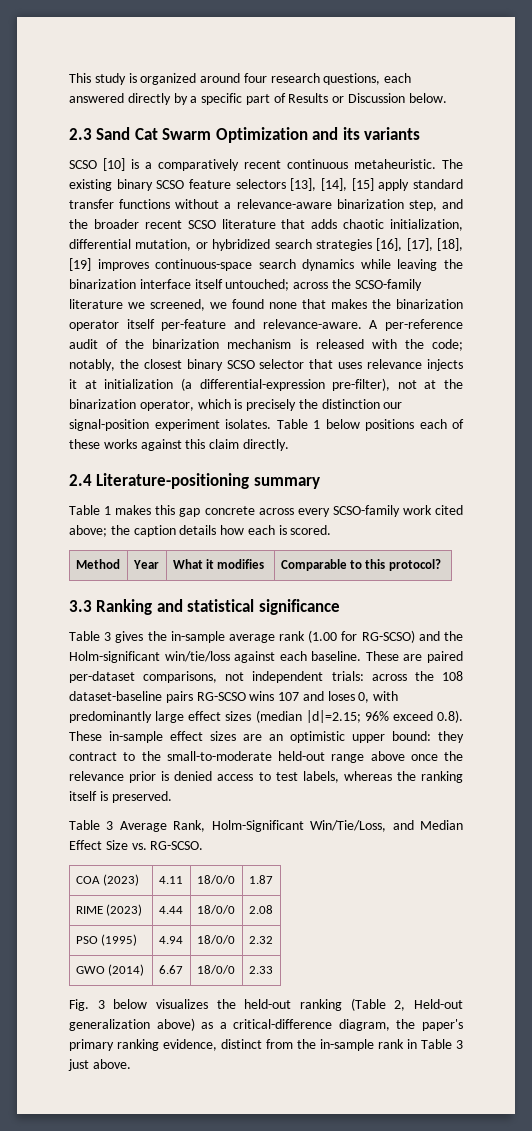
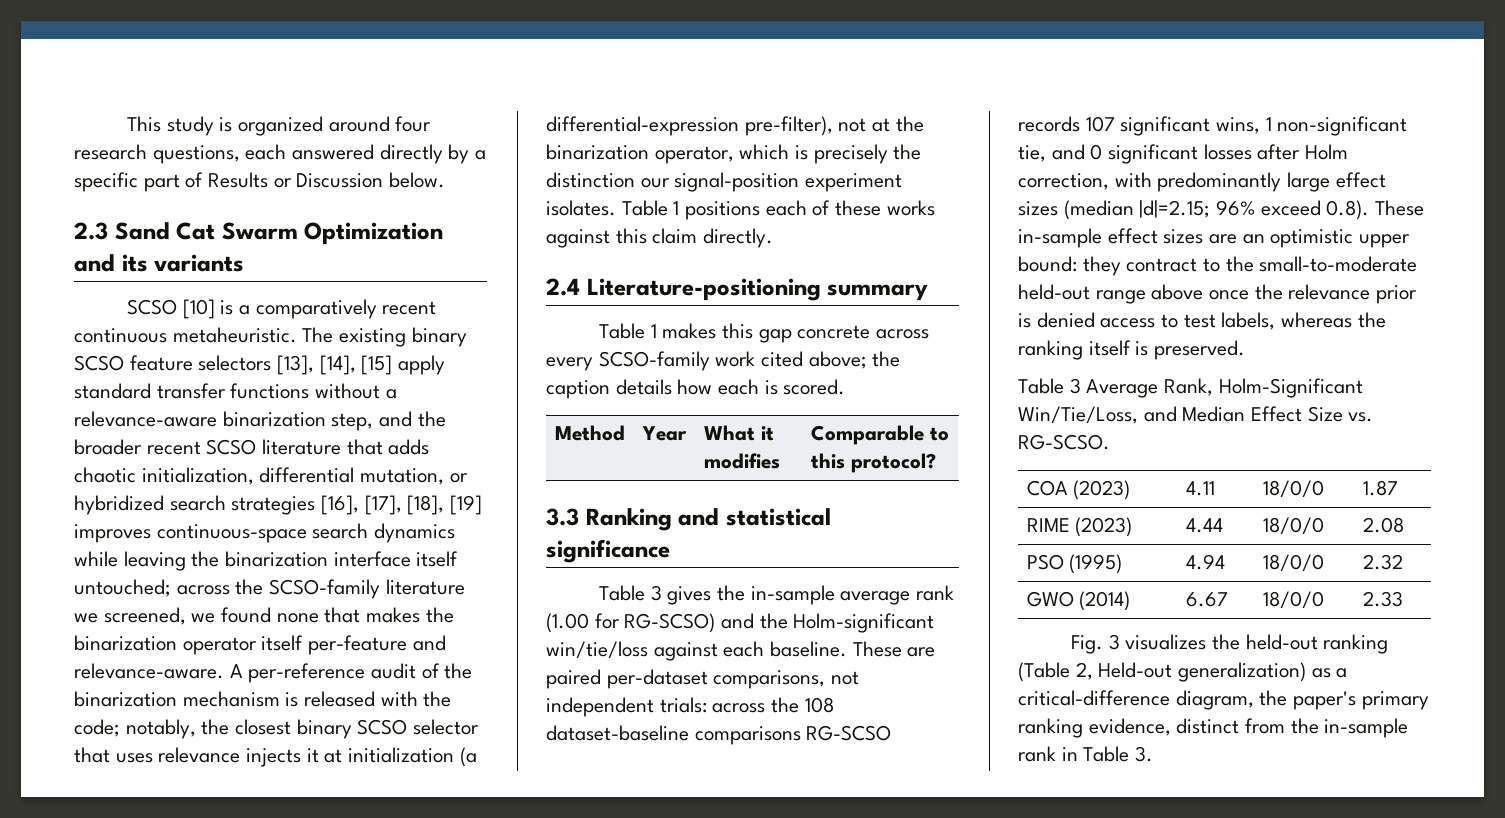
- Table 1 below positions each of these works against this claim directly.
+ Table 1 positions each of these works against this claim directly.
- These are paired per-dataset comparisons, not independent trials: across the 108 dataset-baseline pairs RG-SCSO wins 107 and loses 0, with predominantly large effect sizes (median |d|=2.15; 96% exceed 0.8). These in-sample effect sizes are an optimistic upper bound: they contract to the small-to-moderate held-out range above once the relevance prior is denied access to test labels, whereas the ranking itself is preserved.
+ These are paired per-dataset comparisons, not independent trials: across the 108 dataset-baseline comparisons RG-SCSO records 107 significant wins, 1 non-significant tie, and 0 significant losses after Holm correction, with predominantly large effect sizes (median |d|=2.15; 96% exceed 0.8). These in-sample effect sizes are an optimistic upper bound: they contract to the small-to-moderate held-out range above once the relevance prior is denied access to test labels, whereas the ranking itself is preserved.
- Fig. 3 below visualizes the held-out ranking (Table 2, Held-out generalization above) as a critical-difference diagram, the paper's primary ranking evidence, distinct from the in-sample rank in Table 3 just above.
+ Fig. 3 visualizes the held-out ranking (Table 2, Held-out generalization) as a critical-difference diagram, the paper's primary ranking evidence, distinct from the in-sample rank in Table 3.

